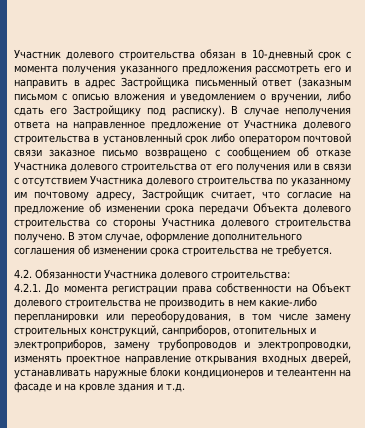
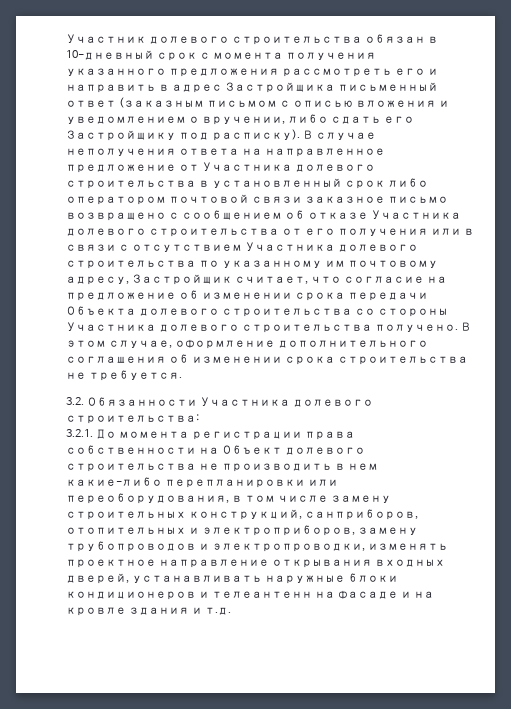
- 4.2. Обязанности Участника долевого строительства:
+ 3.2. Обязанности Участника долевого строительства:
- 4.2.1. До момента регистрации права собственности на Объект долевого строительства не производить в нем какие-либо перепланировки или переоборудования, в том числе замену строительных конструкций, санприборов, отопительных и электроприборов, замену трубопроводов и электропроводки, изменять проектное направление открывания входных дверей, устанавливать наружные блоки кондиционеров и телеантенн на фасаде и на кровле здания и т.д.
+ 3.2.1. До момента регистрации права собственности на Объект долевого строительства не производить в нем какие-либо перепланировки или переоборудования, в том числе замену строительных конструкций, санприборов, отопительных и электроприборов, замену трубопроводов и электропроводки, изменять проектное направление открывания входных дверей, устанавливать наружные блоки кондиционеров и телеантенн на фасаде и на кровле здания и т.д.

